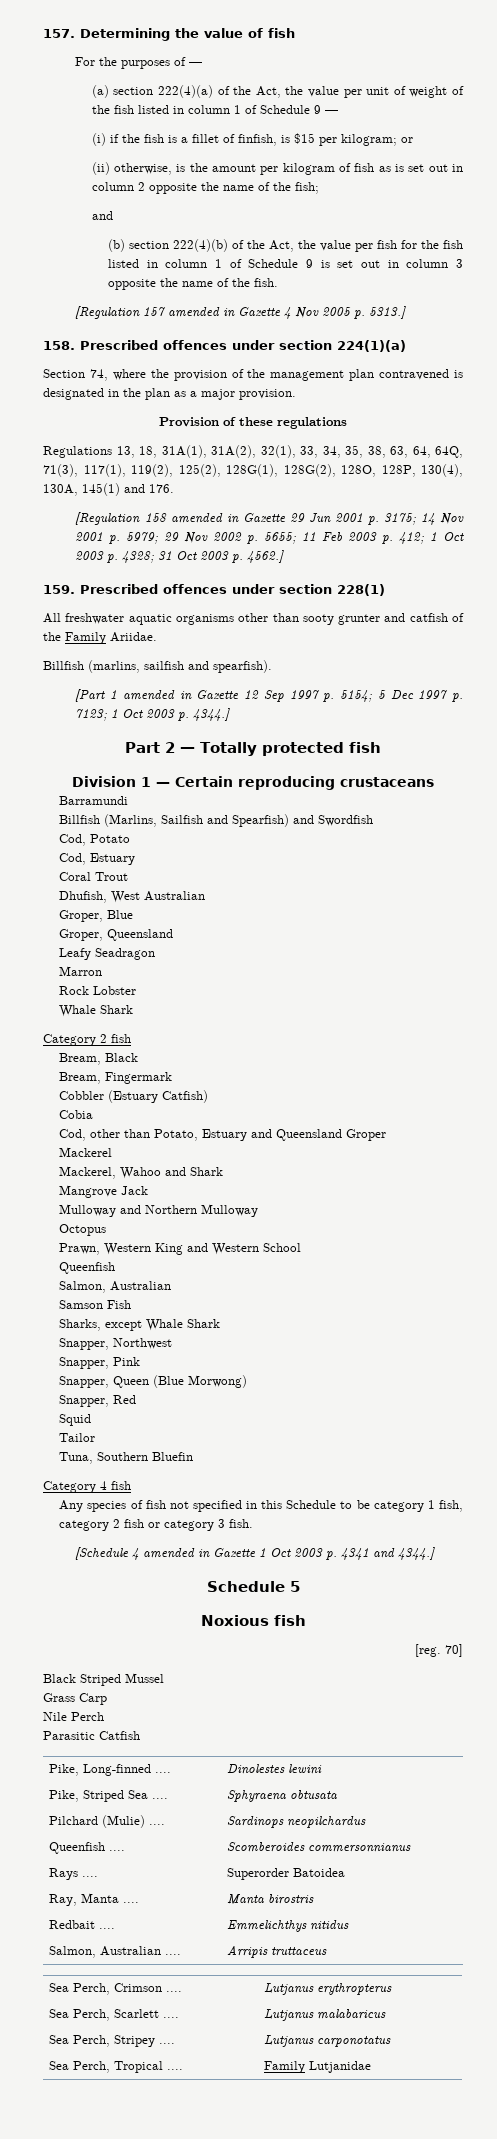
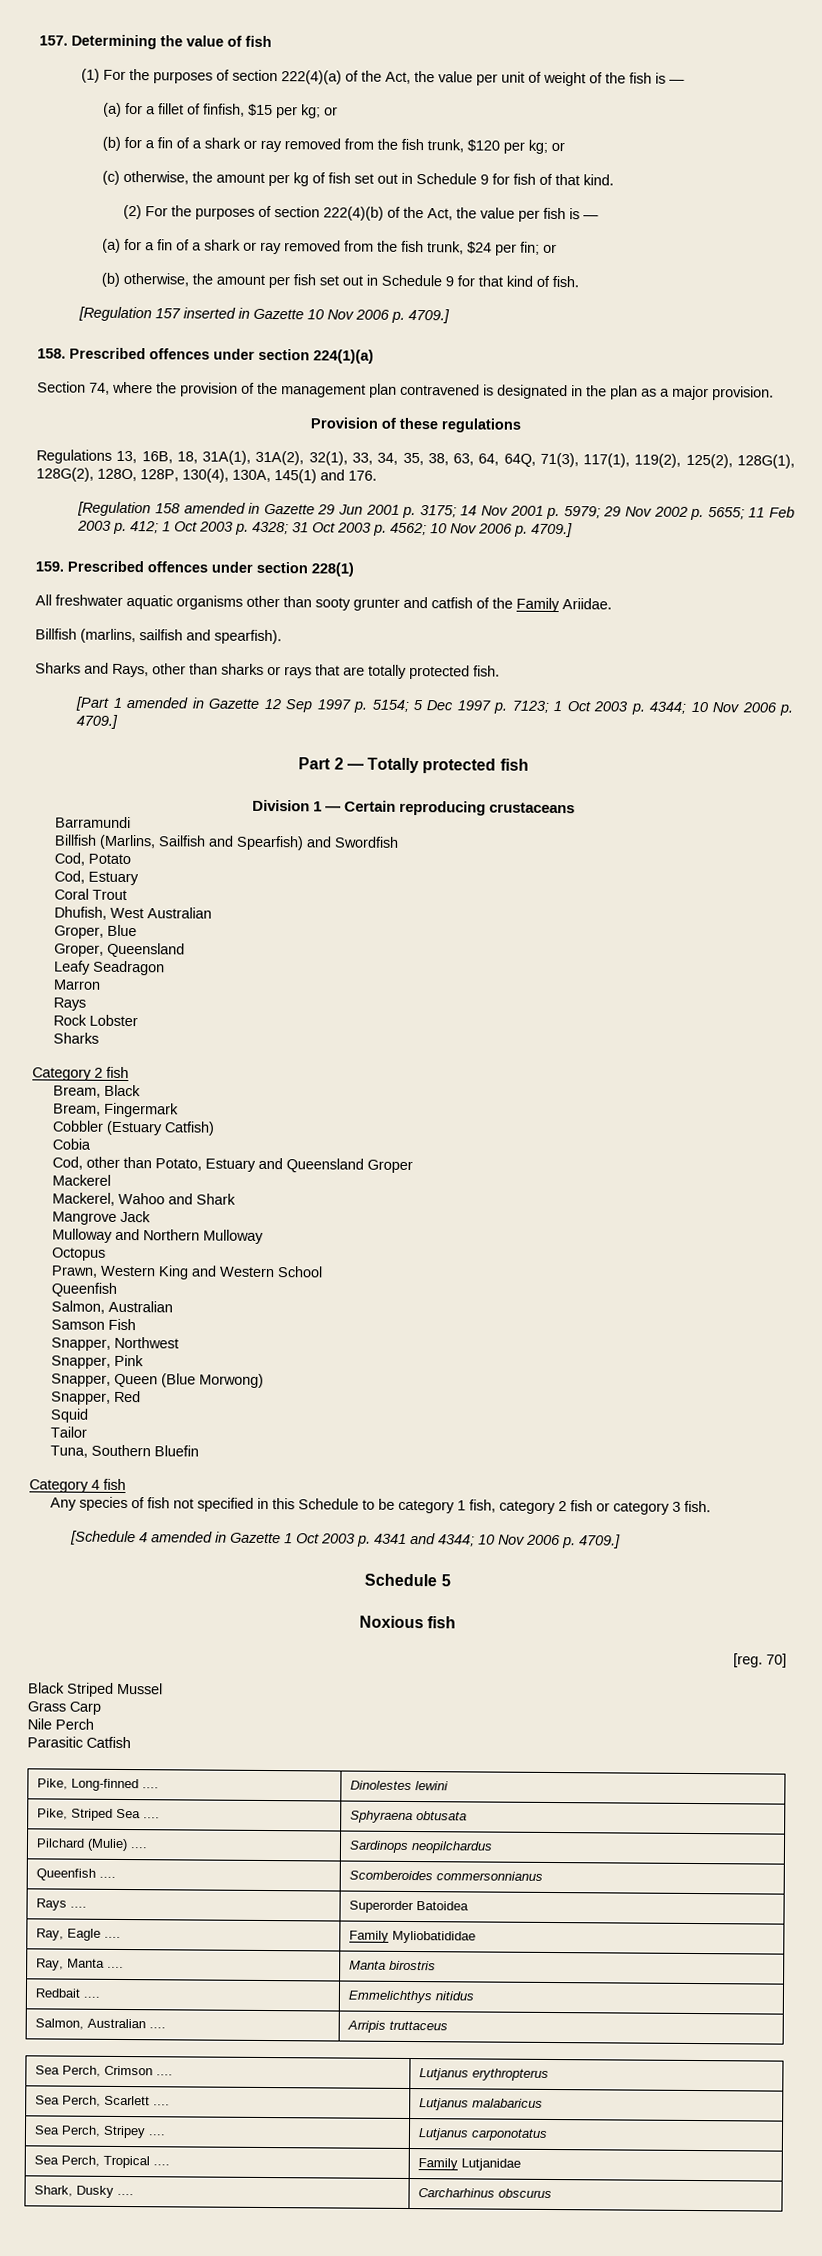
- For the purposes of —
- (a) section 222(4)(a) of the Act, the value per unit of weight of the fish listed in column 1 of Schedule 9 —
- (i) if the fish is a fillet of finfish, is $15 per kilogram; or
- (ii) otherwise, is the amount per kilogram of fish as is set out in column 2 opposite the name of the fish;
- and
- (b) section 222(4)(b) of the Act, the value per fish for the fish listed in column 1 of Schedule 9 is set out in column 3 opposite the name of the fish.
+ (1) For the purposes of section 222(4)(a) of the Act, the value per unit of weight of the fish is —
+ (a) for a fillet of finfish, $15 per kg; or
+ (b) for a fin of a shark or ray removed from the fish trunk, $120 per kg; or
+ (c) otherwise, the amount per kg of fish set out in Schedule 9 for fish of that kind.
+ (2) For the purposes of section 222(4)(b) of the Act, the value per fish is —
+ (a) for a fin of a shark or ray removed from the fish trunk, $24 per fin; or
+ (b) otherwise, the amount per fish set out in Schedule 9 for that kind of fish.
- [Regulation 157 amended in Gazette 4 Nov 2005 p. 5313.]
+ [Regulation 157 inserted in Gazette 10 Nov 2006 p. 4709.]
- Regulations 13, 18, 31A(1), 31A(2), 32(1), 33, 34, 35, 38, 63, 64, 64Q, 71(3), 117(1), 119(2), 125(2), 128G(1), 128G(2), 128O, 128P, 130(4), 130A, 145(1) and 176.
+ Regulations 13, 16B, 18, 31A(1), 31A(2), 32(1), 33, 34, 35, 38, 63, 64, 64Q, 71(3), 117(1), 119(2), 125(2), 128G(1), 128G(2), 128O, 128P, 130(4), 130A, 145(1) and 176.
- [Regulation 158 amended in Gazette 29 Jun 2001 p. 3175; 14 Nov 2001 p. 5979; 29 Nov 2002 p. 5655; 11 Feb 2003 p. 412; 1 Oct 2003 p. 4328; 31 Oct 2003 p. 4562.]
+ [Regulation 158 amended in Gazette 29 Jun 2001 p. 3175; 14 Nov 2001 p. 5979; 29 Nov 2002 p. 5655; 11 Feb 2003 p. 412; 1 Oct 2003 p. 4328; 31 Oct 2003 p. 4562; 10 Nov 2006 p. 4709.]
+ Sharks and Rays, other than sharks or rays that are totally protected fish.
- [Part 1 amended in Gazette 12 Sep 1997 p. 5154; 5 Dec 1997 p. 7123; 1 Oct 2003 p. 4344.]
+ [Part 1 amended in Gazette 12 Sep 1997 p. 5154; 5 Dec 1997 p. 7123; 1 Oct 2003 p. 4344; 10 Nov 2006 p. 4709.]
  Marron
+ Rays
  Rock Lobster
- Whale Shark
+ Sharks
- Sharks, except Whale Shark
- [Schedule 4 amended in Gazette 1 Oct 2003 p. 4341 and 4344.]
+ [Schedule 4 amended in Gazette 1 Oct 2003 p. 4341 and 4344; 10 Nov 2006 p. 4709.]
+ Ray, Eagle .... | Family Myliobatididae
+ Shark, Dusky .... | Carcharhinus obscurus

